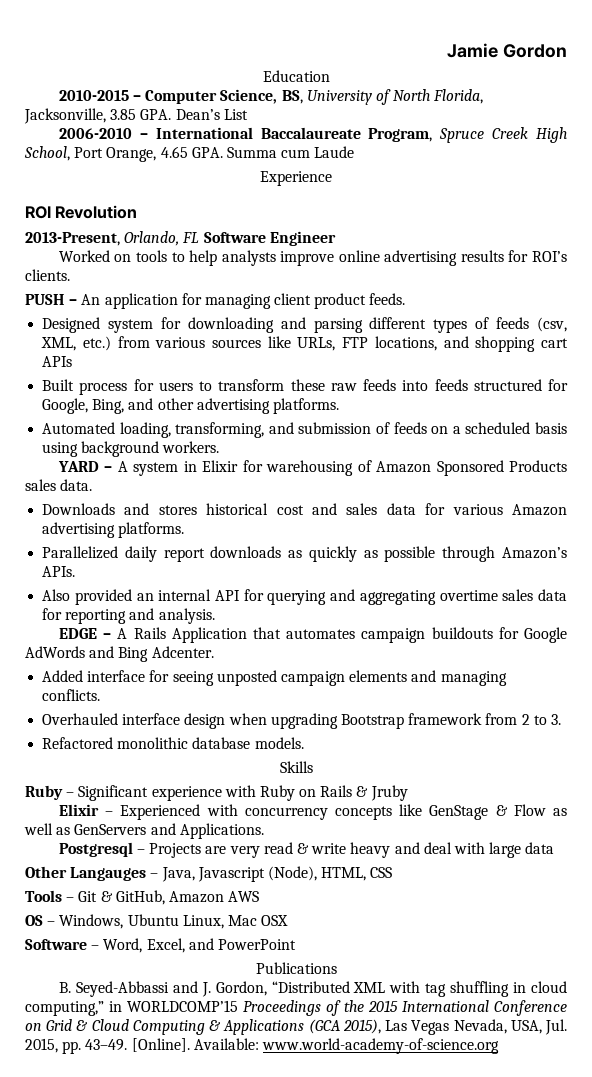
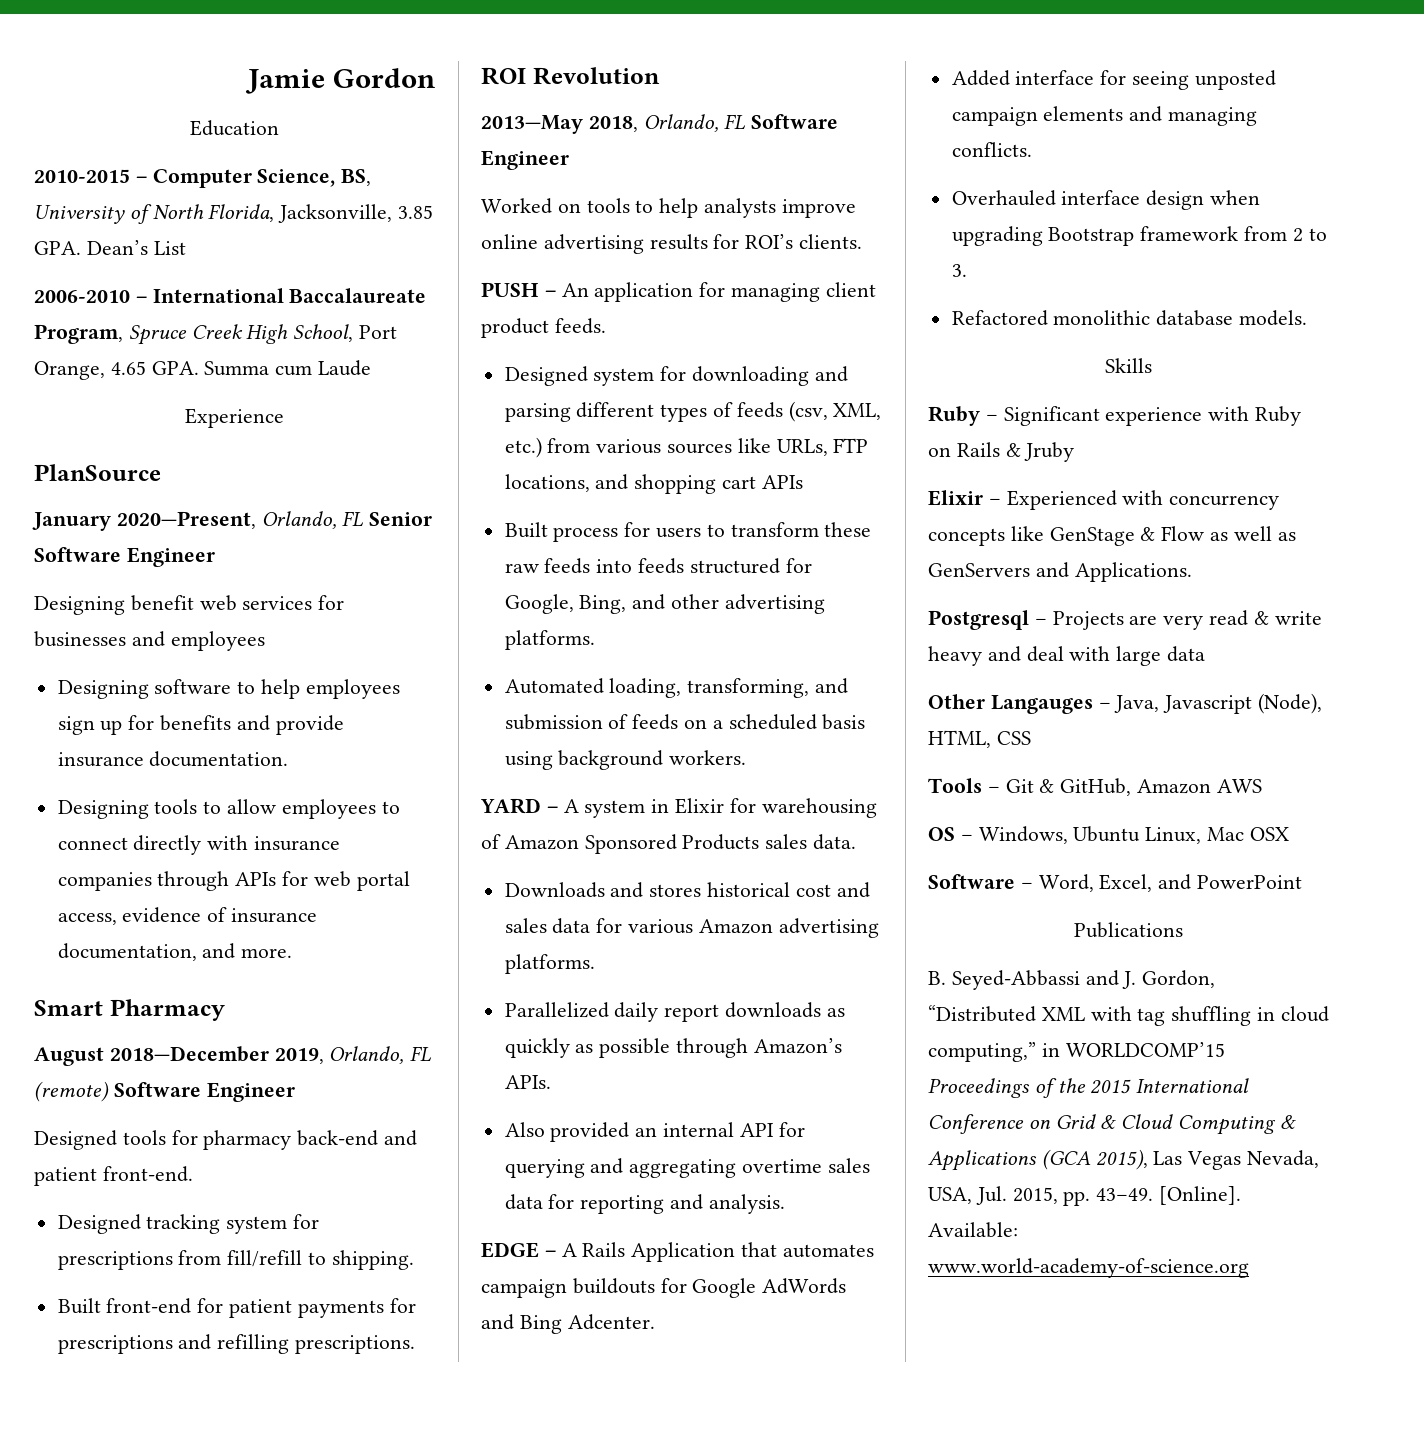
+ PlanSource
+ January 2020—Present, Orlando, FL Senior Software Engineer
+ Designing benefit web services for businesses and employees
+ Designing software to help employees sign up for benefits and provide insurance documentation.
+ Designing tools to allow employees to connect directly with insurance companies through APIs for web portal access, evidence of insurance documentation, and more.
+ Smart Pharmacy
+ August 2018—December 2019, Orlando, FL (remote) Software Engineer
+ Designed tools for pharmacy back-end and patient front-end.
+ Designed tracking system for prescriptions from fill/refill to shipping.
+ Built front-end for patient payments for prescriptions and refilling prescriptions.
- 2013-Present, Orlando, FL Software Engineer
+ 2013—May 2018, Orlando, FL Software Engineer

